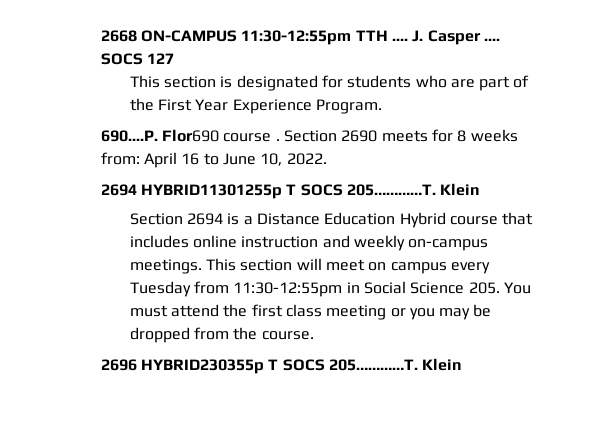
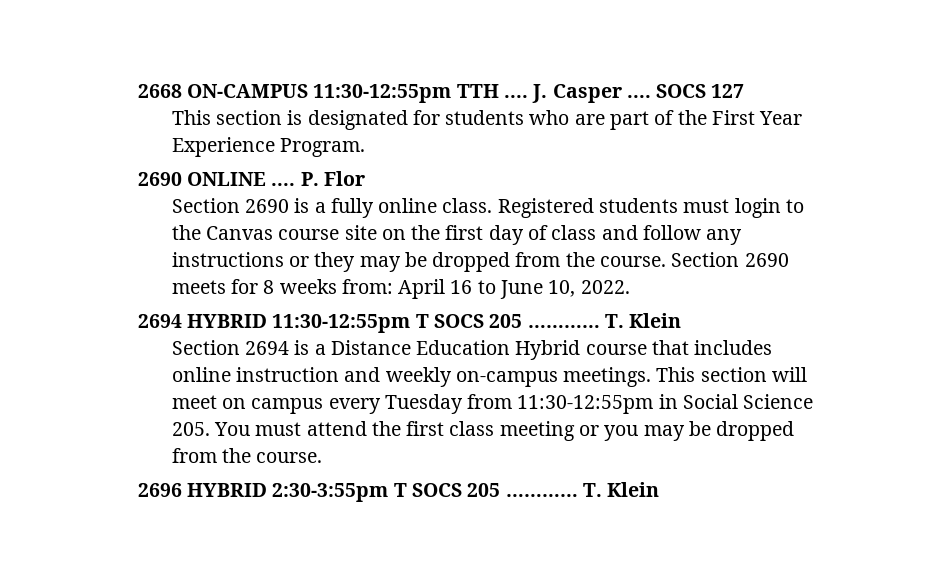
- 690....P. Flor690 course .
+ 2690 ONLINE .... P. Flor
+ Section 2690 is a fully online class. Registered students must login to the Canvas course site on the first day of class and follow any instructions or they may be dropped from the course.
- 2694 HYBRID11301255p T SOCS 205…………T. Klein
+ 2694 HYBRID 11:30-12:55pm T SOCS 205 ………… T. Klein
- 2696 HYBRID230355p T SOCS 205…………T. Klein
+ 2696 HYBRID 2:30-3:55pm T SOCS 205 ………… T. Klein

